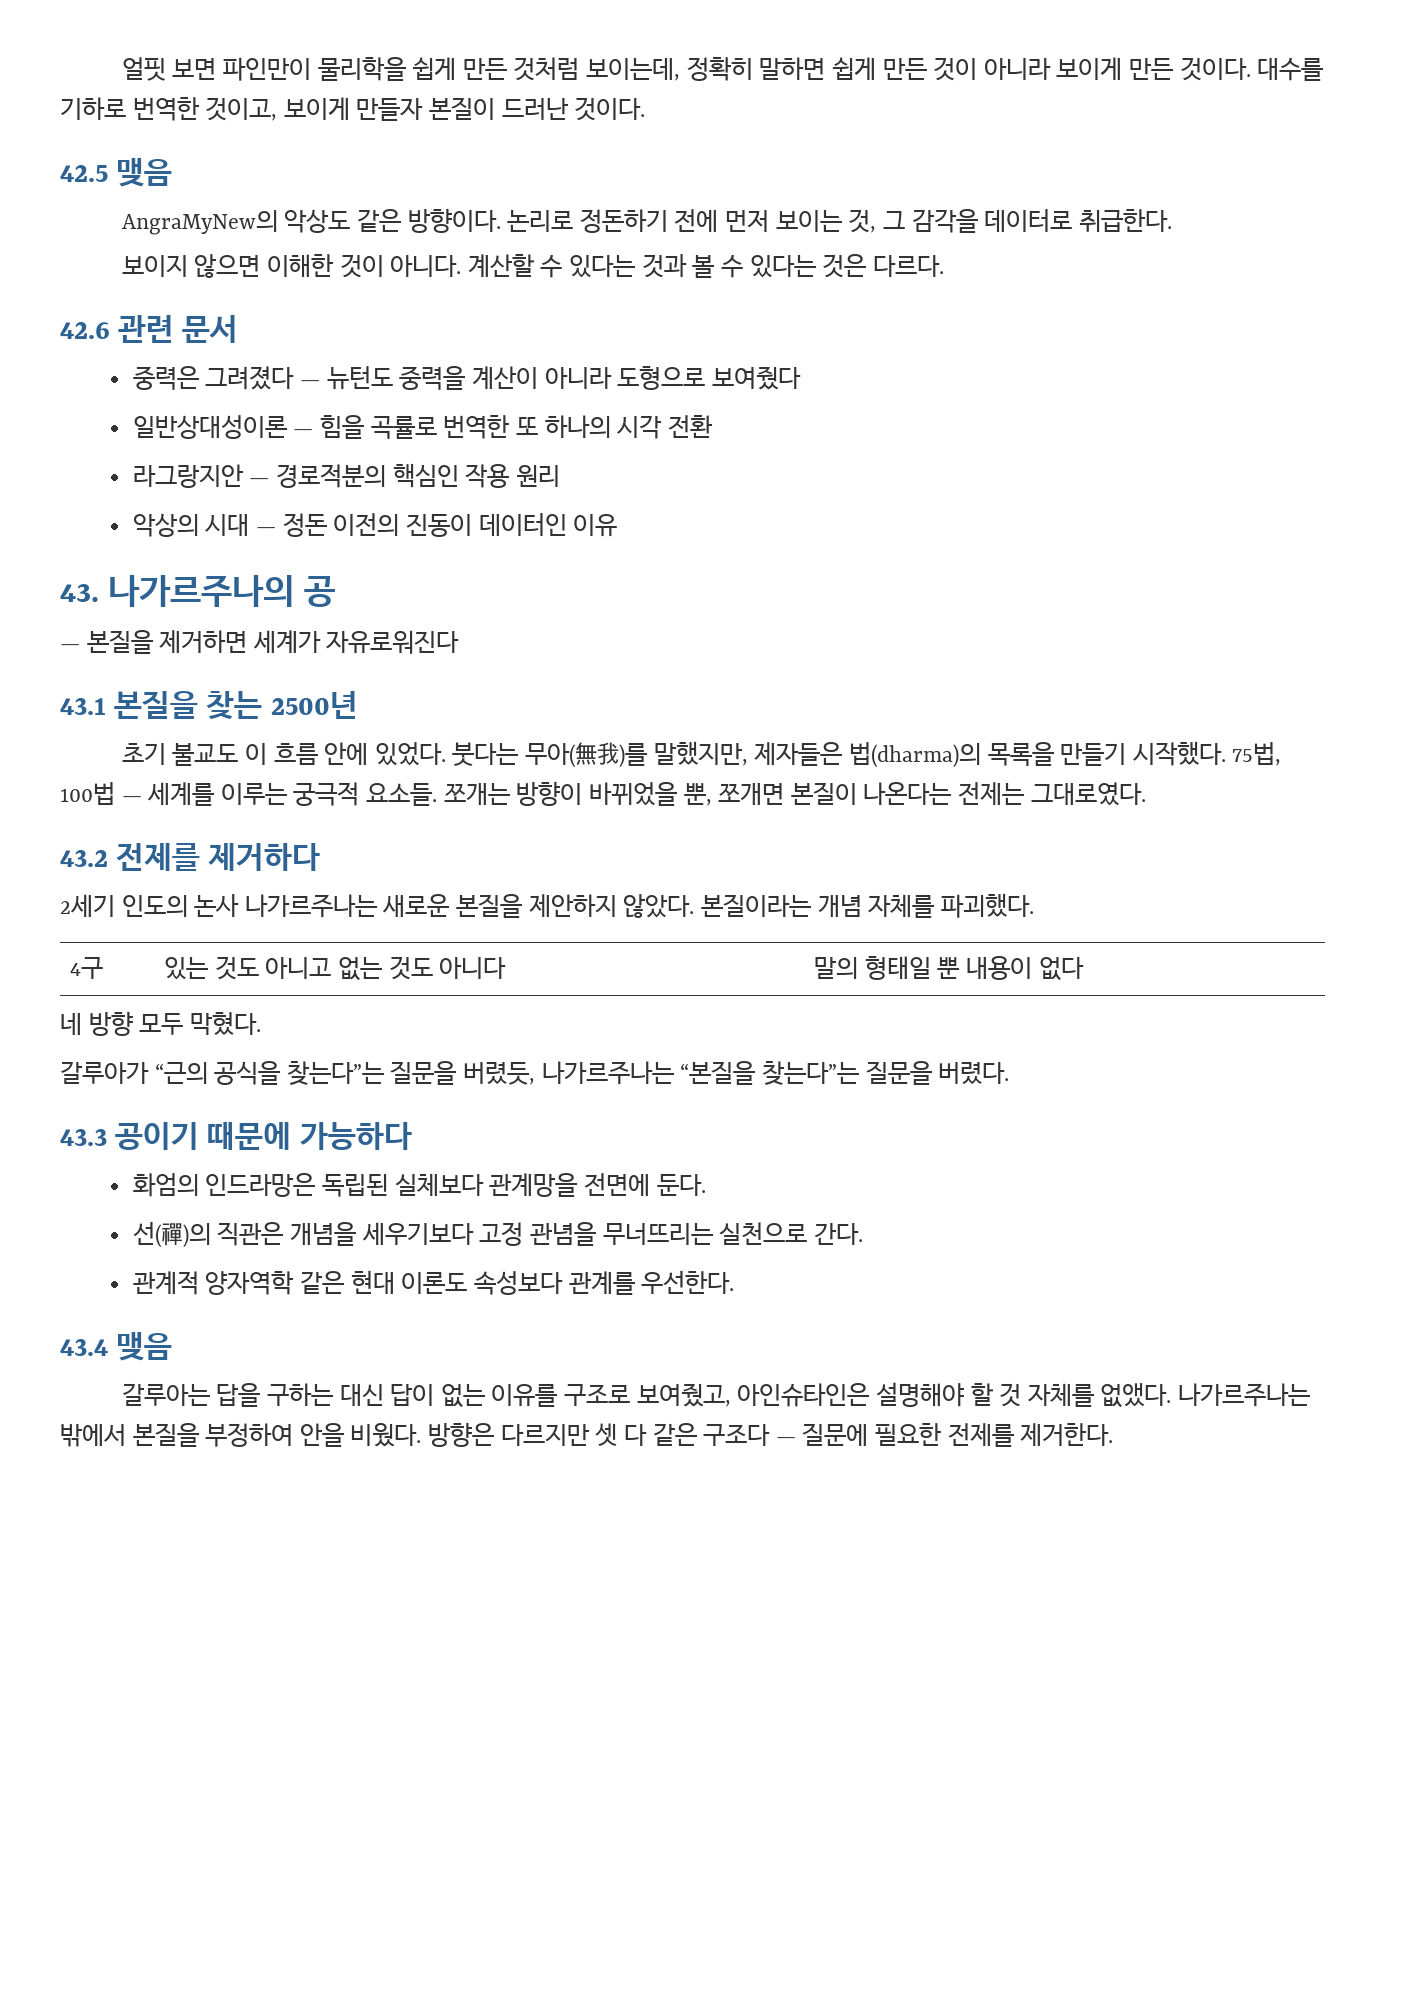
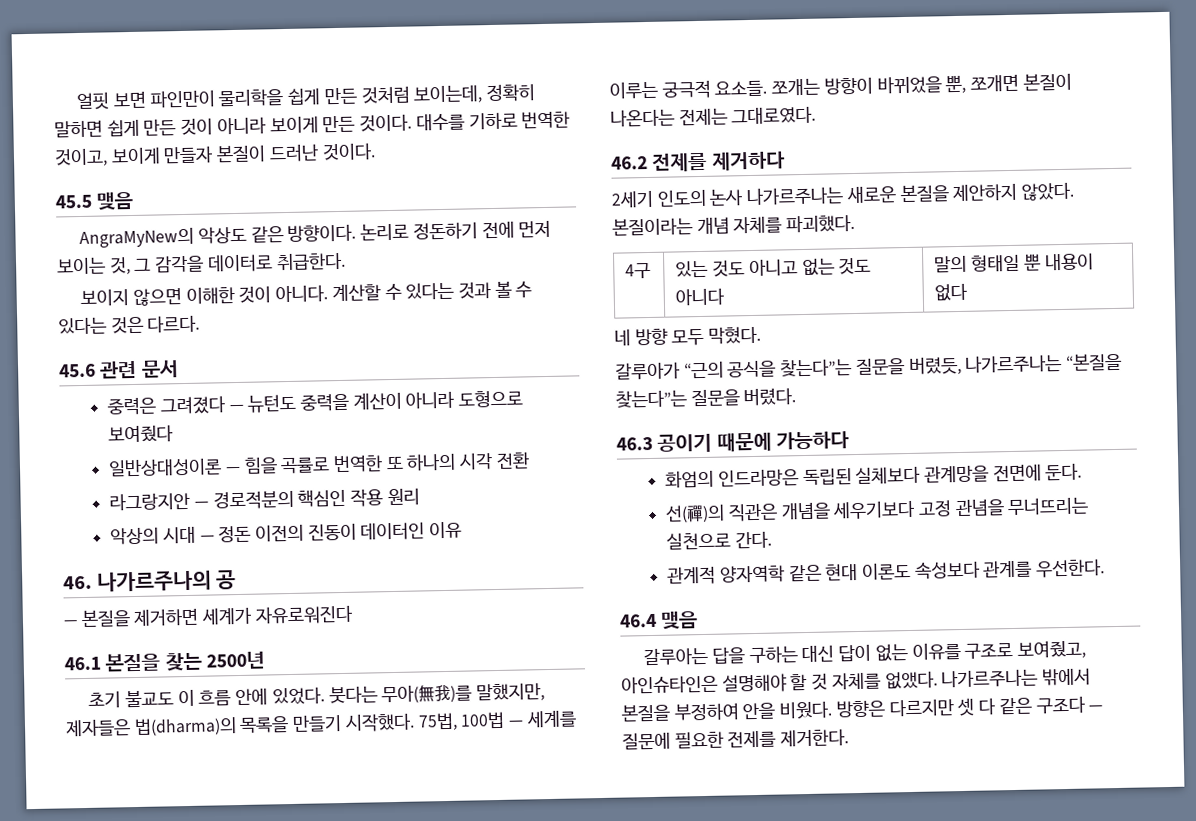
- 42.5 맺음
+ 45.5 맺음
- 42.6 관련 문서
+ 45.6 관련 문서
- 43. 나가르주나의 공
+ 46. 나가르주나의 공
- 43.1 본질을 찾는 2500년
+ 46.1 본질을 찾는 2500년
- 43.2 전제를 제거하다
+ 46.2 전제를 제거하다
- 43.3 공이기 때문에 가능하다
+ 46.3 공이기 때문에 가능하다
- 43.4 맺음
+ 46.4 맺음

